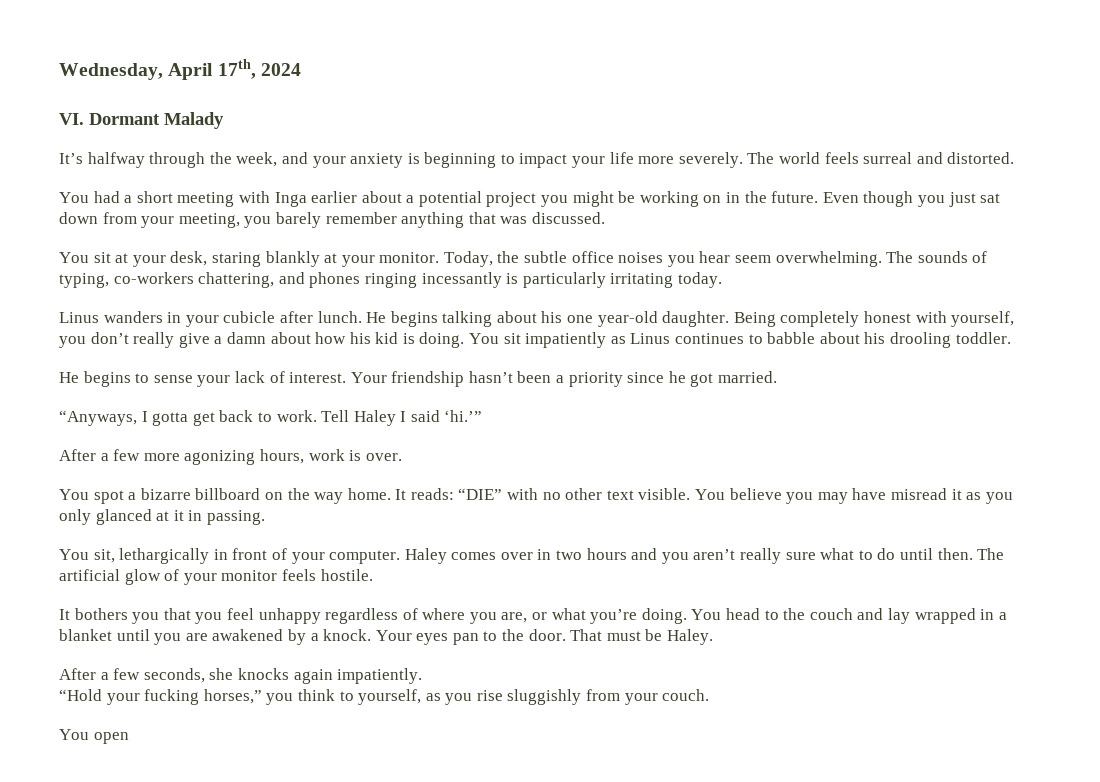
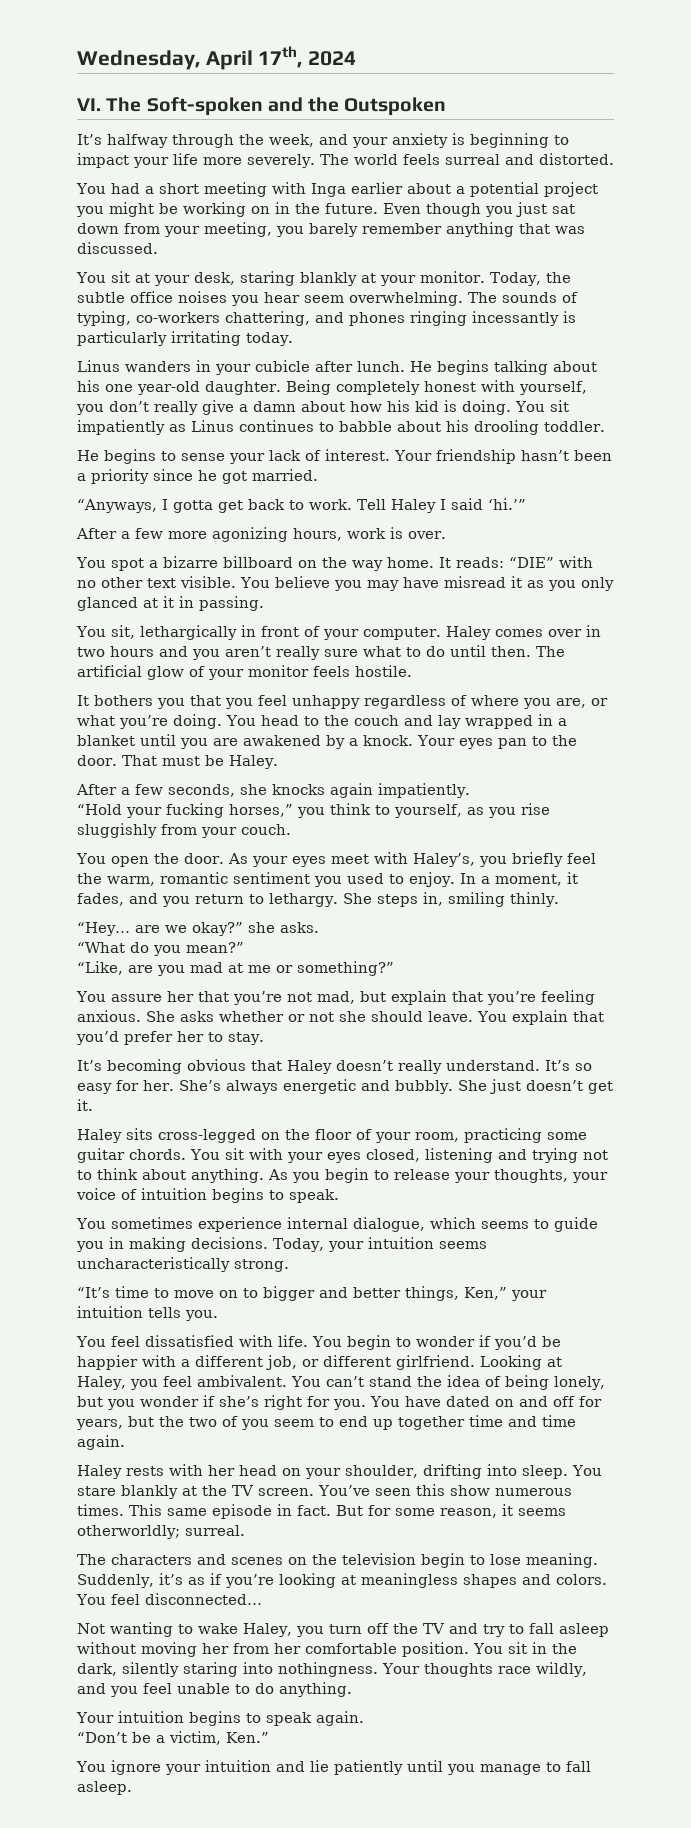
- VI. Dormant Malady
+ VI. The Soft-spoken and the Outspoken
- You open
+ You open the door. As your eyes meet with Haley’s, you briefly feel the warm, romantic sentiment you used to enjoy. In a moment, it fades, and you return to lethargy. She steps in, smiling thinly.
+ “Hey… are we okay?” she asks.
+ “What do you mean?”
+ “Like, are you mad at me or something?”
+ You assure her that you’re not mad, but explain that you’re feeling anxious. She asks whether or not she should leave. You explain that you’d prefer her to stay.
+ It’s becoming obvious that Haley doesn’t really understand. It’s so easy for her. She’s always energetic and bubbly. She just doesn’t get it.
+ Haley sits cross-legged on the floor of your room, practicing some guitar chords. You sit with your eyes closed, listening and trying not to think about anything. As you begin to release your thoughts, your voice of intuition begins to speak.
+ You sometimes experience internal dialogue, which seems to guide you in making decisions. Today, your intuition seems uncharacteristically strong.
+ “It’s time to move on to bigger and better things, Ken,” your intuition tells you.
+ You feel dissatisfied with life. You begin to wonder if you’d be happier with a different job, or different girlfriend. Looking at Haley, you feel ambivalent. You can’t stand the idea of being lonely, but you wonder if she’s right for you. You have dated on and off for years, but the two of you seem to end up together time and time again.
+ Haley rests with her head on your shoulder, drifting into sleep. You stare blankly at the TV screen. You’ve seen this show numerous times. This same episode in fact. But for some reason, it seems otherworldly; surreal.
+ The characters and scenes on the television begin to lose meaning. Suddenly, it’s as if you’re looking at meaningless shapes and colors. You feel disconnected…
+ Not wanting to wake Haley, you turn off the TV and try to fall asleep without moving her from her comfortable position. You sit in the dark, silently staring into nothingness. Your thoughts race wildly, and you feel unable to do anything.
+ Your intuition begins to speak again.
+ “Don’t be a victim, Ken.”
+ You ignore your intuition and lie patiently until you manage to fall asleep.

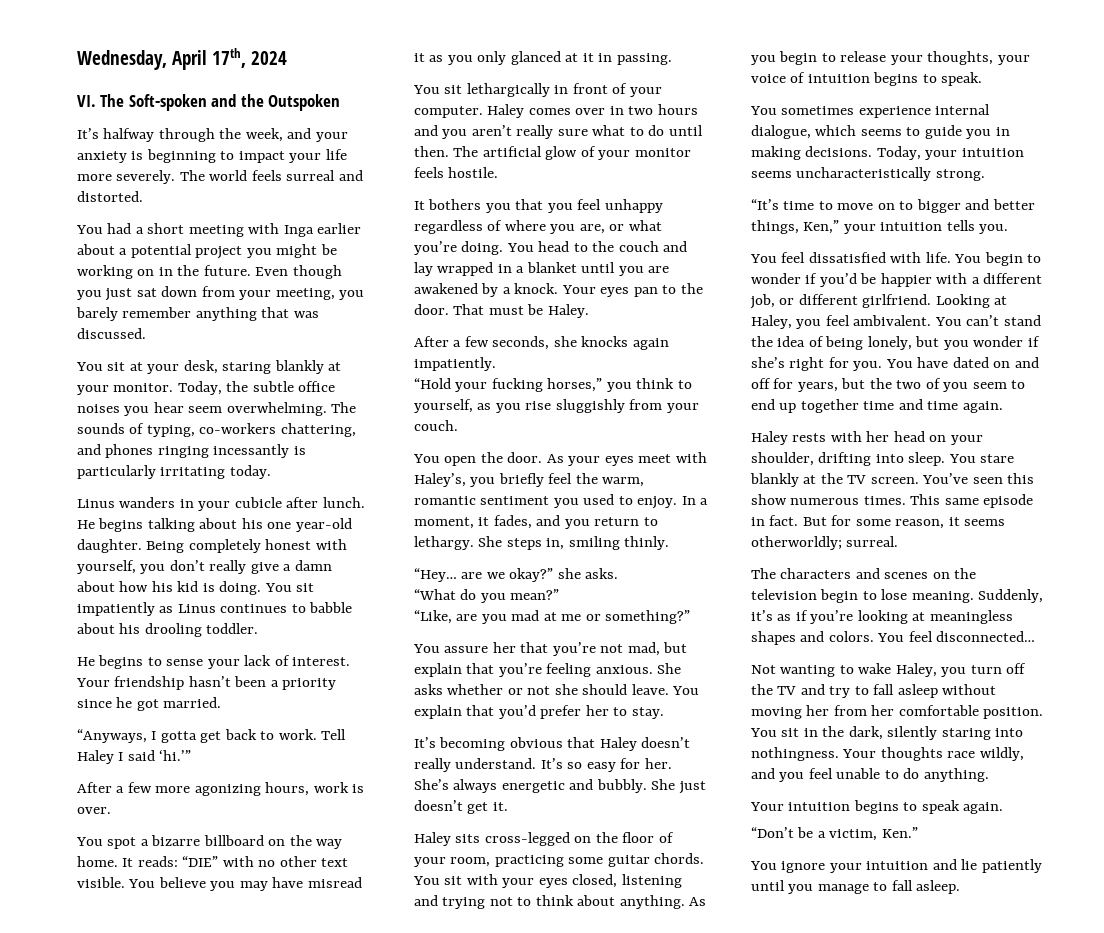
- You sit, lethargically in front of your computer.
+ You sit lethargically in front of your computer.

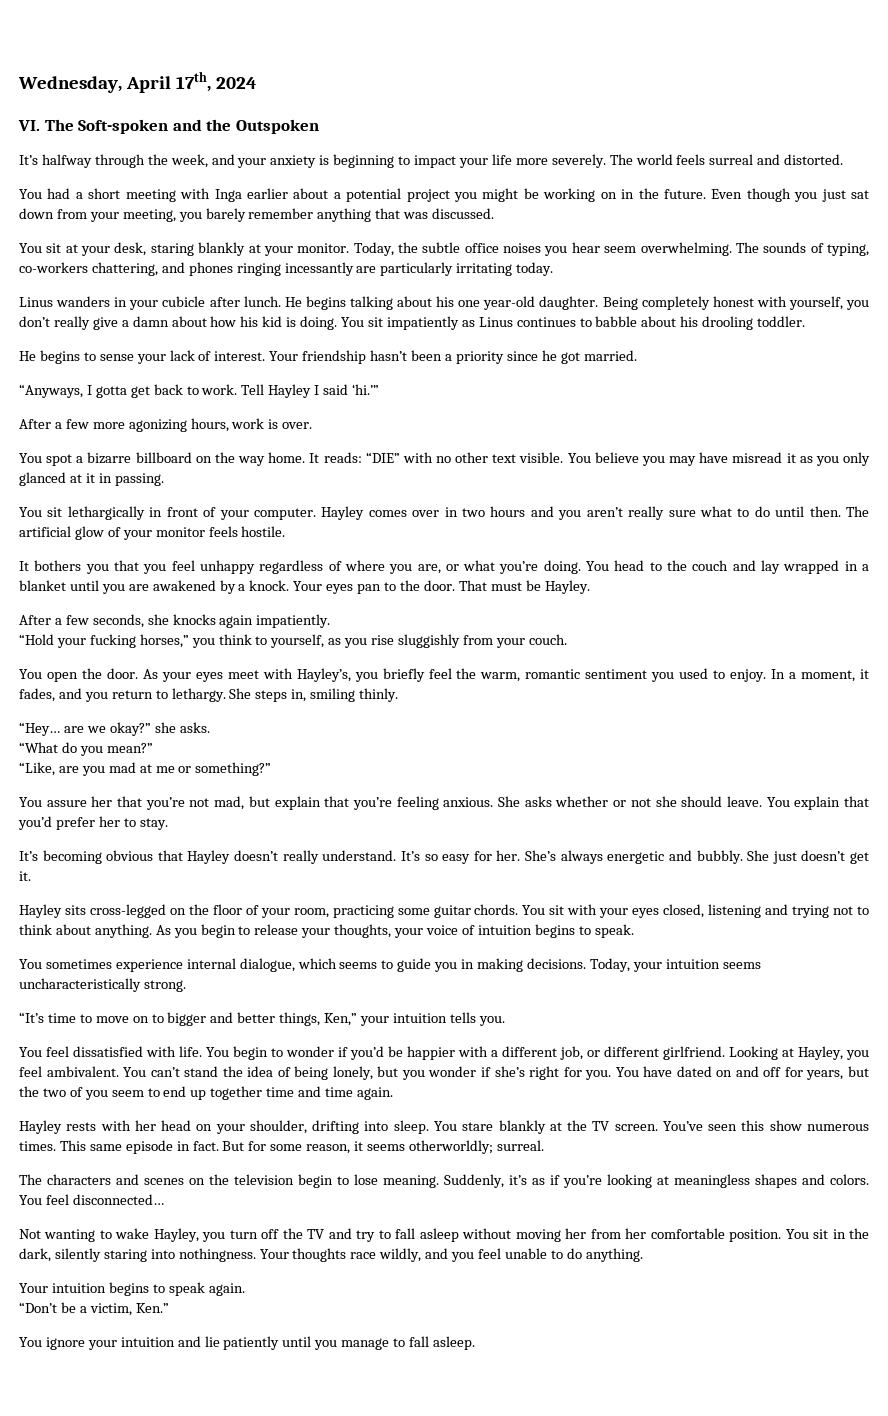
- The sounds of typing, co-workers chattering, and phones ringing incessantly is particularly irritating today.
+ The sounds of typing, co-workers chattering, and phones ringing incessantly are particularly irritating today.
- Tell Haley I said ‘hi.’”
+ Tell Hayley I said ‘hi.’”
- Haley comes over in two hours and you aren’t really sure what to do until then.
+ Hayley comes over in two hours and you aren’t really sure what to do until then.
- That must be Haley.
+ That must be Hayley.
- As your eyes meet with Haley’s, you briefly feel the warm, romantic sentiment you used to enjoy.
+ As your eyes meet with Hayley’s, you briefly feel the warm, romantic sentiment you used to enjoy.
- It’s becoming obvious that Haley doesn’t really understand.
+ It’s becoming obvious that Hayley doesn’t really understand.
- Haley sits cross-legged on the floor of your room, practicing some guitar chords.
+ Hayley sits cross-legged on the floor of your room, practicing some guitar chords.
- Looking at Haley, you feel ambivalent.
+ Looking at Hayley, you feel ambivalent.
- Haley rests with her head on your shoulder, drifting into sleep.
+ Hayley rests with her head on your shoulder, drifting into sleep.
- Not wanting to wake Haley, you turn off the TV and try to fall asleep without moving her from her comfortable position.
+ Not wanting to wake Hayley, you turn off the TV and try to fall asleep without moving her from her comfortable position.

